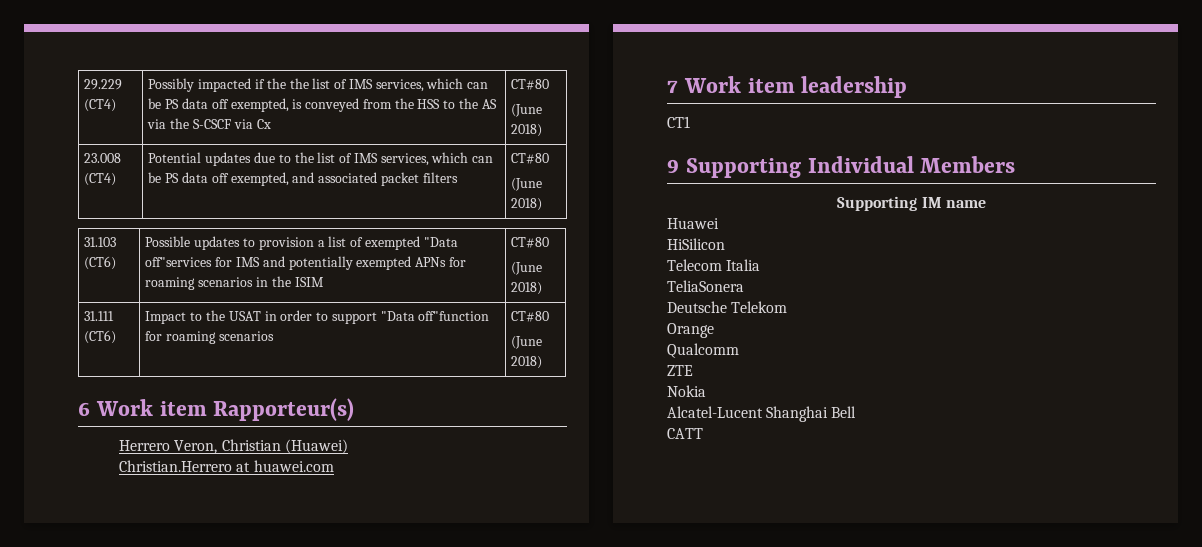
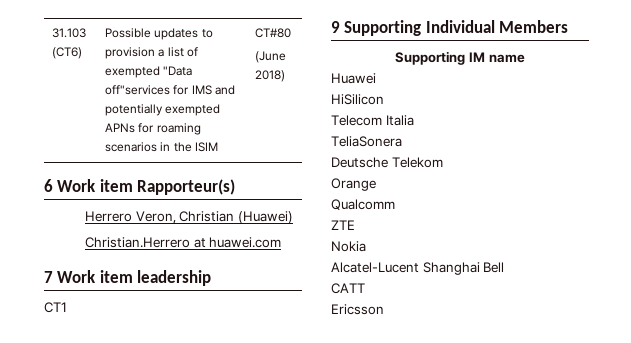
- 29.229 (CT4) | Possibly impacted if the the list of IMS services, which can be PS data off exempted, is conveyed from the HSS to the AS via the S-CSCF via Cx | CT#80
- (June 2018)
- 23.008 (CT4) | Potential updates due to the list of IMS services, which can be PS data off exempted, and associated packet filters | CT#80
- (June 2018)
- 31.111 (CT6) | Impact to the USAT in order to support "Data off"function for roaming scenarios | CT#80
- (June 2018)
+ Ericsson

